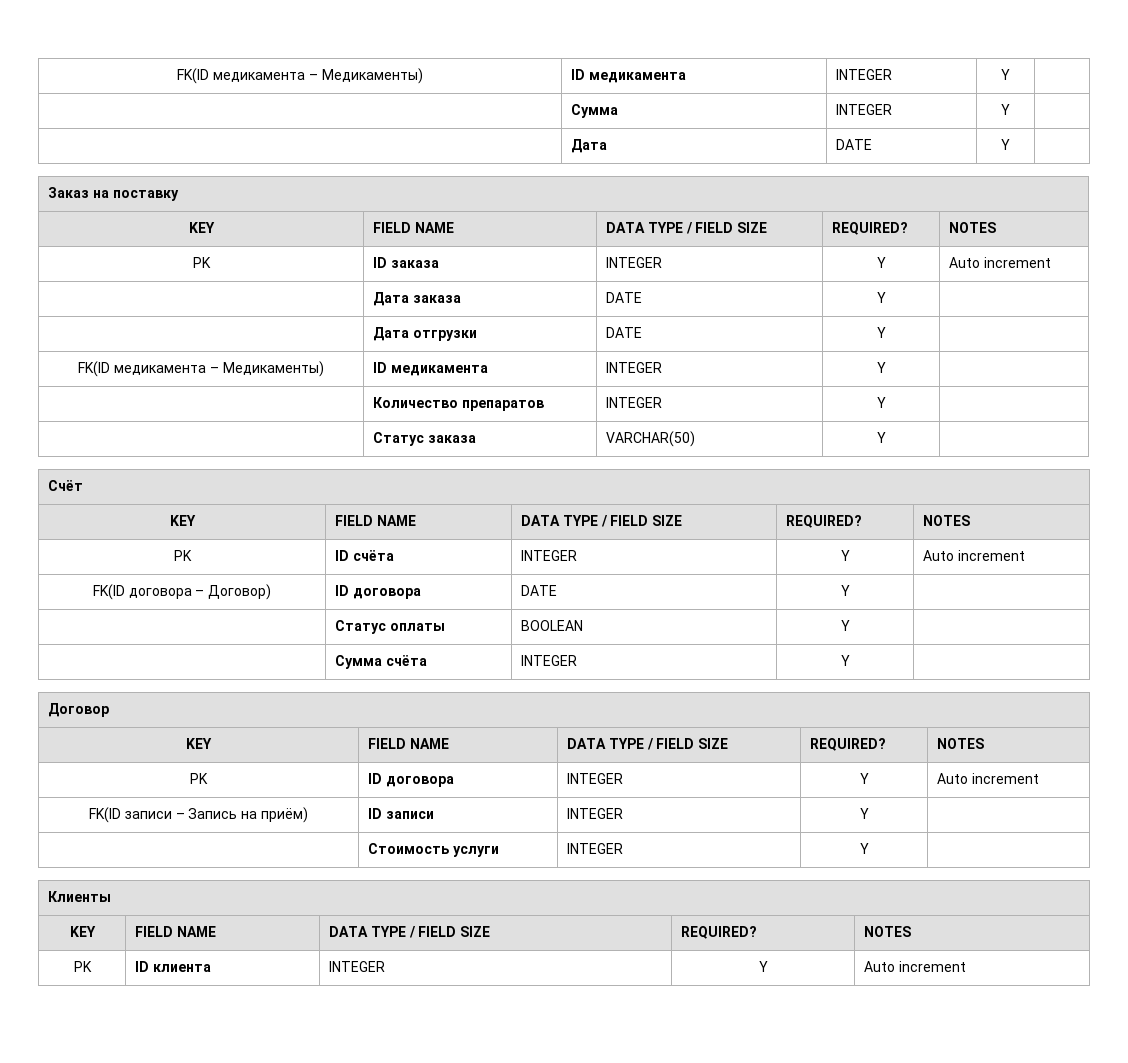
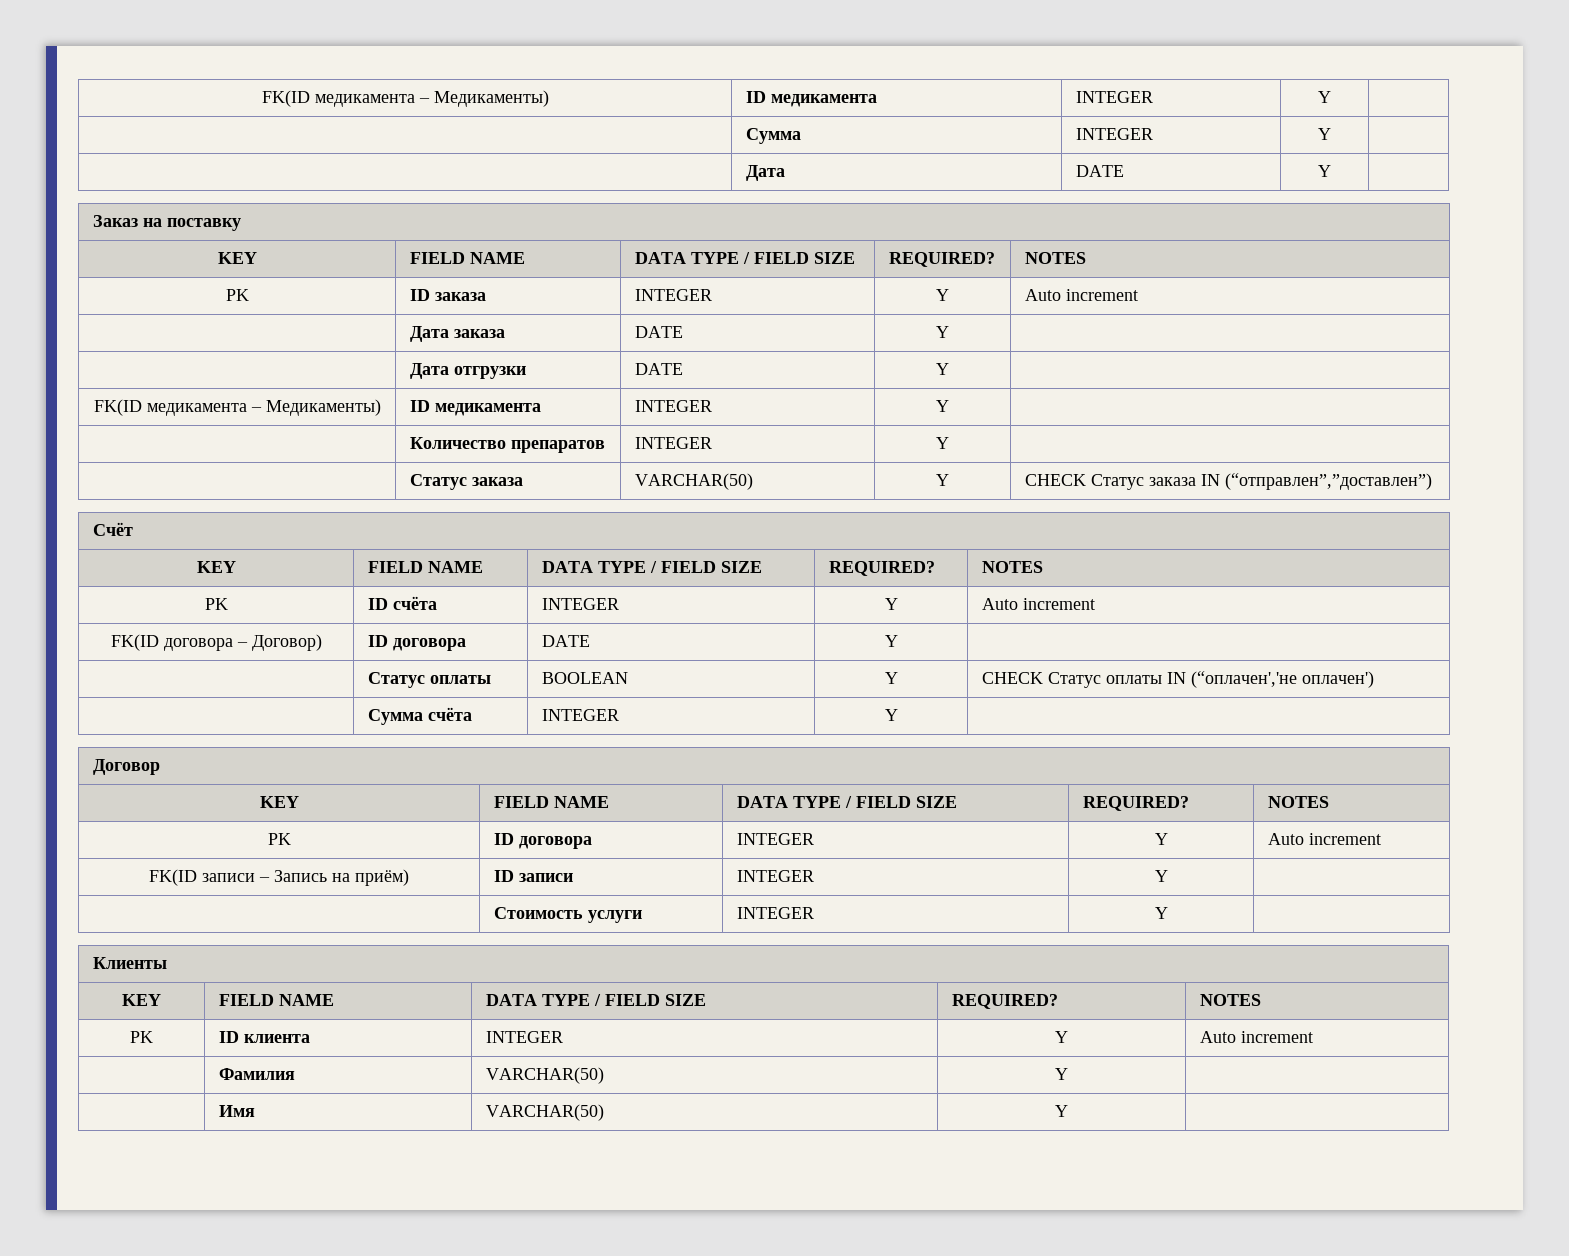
- | Статус заказа | VARCHAR(50) | Y |
+ | Статус заказа | VARCHAR(50) | Y | CHECK Статус заказа IN (“отправлен”,”доставлен”)
- | Статус оплаты | BOOLEAN | Y |
+ | Статус оплаты | BOOLEAN | Y | CHECK Статус оплаты IN (“оплачен','не оплачен')
+ | Фамилия | VARCHAR(50) | Y |
+ | Имя | VARCHAR(50) | Y |

